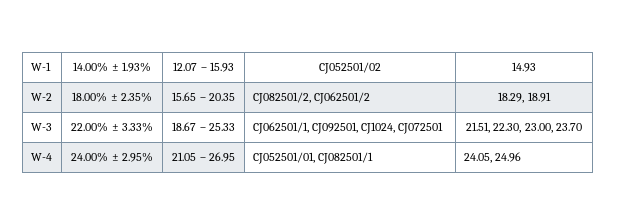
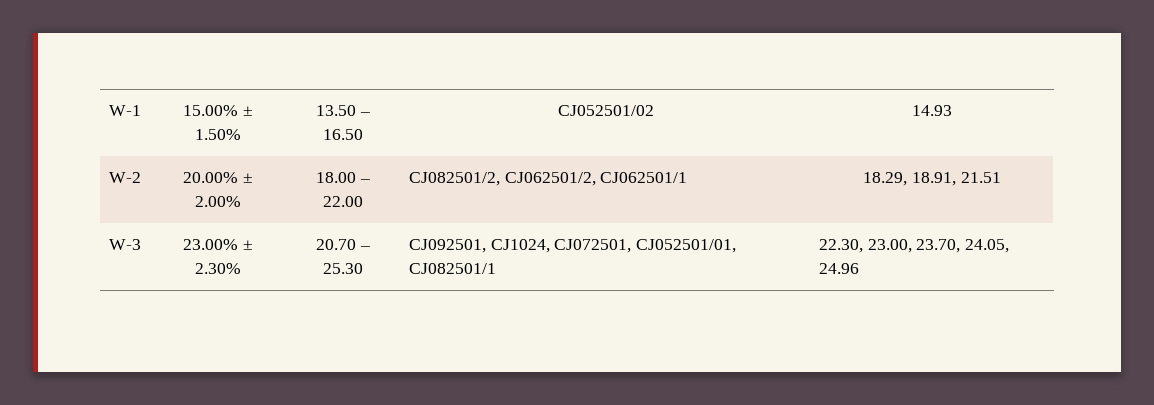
- W-1 | 14.00% ± 1.93% | 12.07 – 15.93 | CJ052501/02 | 14.93
- W-2 | 18.00% ± 2.35% | 15.65 – 20.35 | CJ082501/2, CJ062501/2 | 18.29, 18.91
+ W-1 | 15.00% ± 1.50% | 13.50 – 16.50 | CJ052501/02 | 14.93
+ W-2 | 20.00% ± 2.00% | 18.00 – 22.00 | CJ082501/2, CJ062501/2, CJ062501/1 | 18.29, 18.91, 21.51
- W-3 | 22.00% ± 3.33% | 18.67 – 25.33 | CJ062501/1, CJ092501, CJ1024, CJ072501 | 21.51, 22.30, 23.00, 23.70
- W-4 | 24.00% ± 2.95% | 21.05 – 26.95 | CJ052501/01, CJ082501/1 | 24.05, 24.96
+ W-3 | 23.00% ± 2.30% | 20.70 – 25.30 | CJ092501, CJ1024, CJ072501, CJ052501/01, CJ082501/1 | 22.30, 23.00, 23.70, 24.05, 24.96

